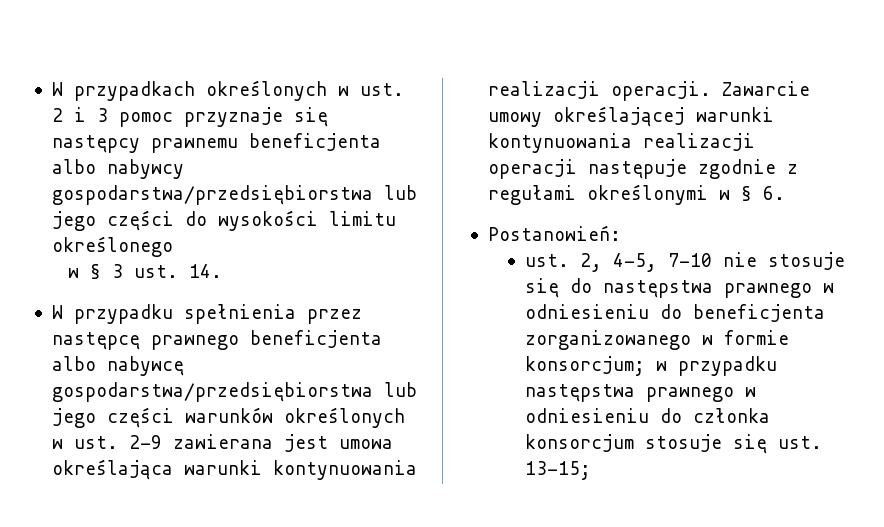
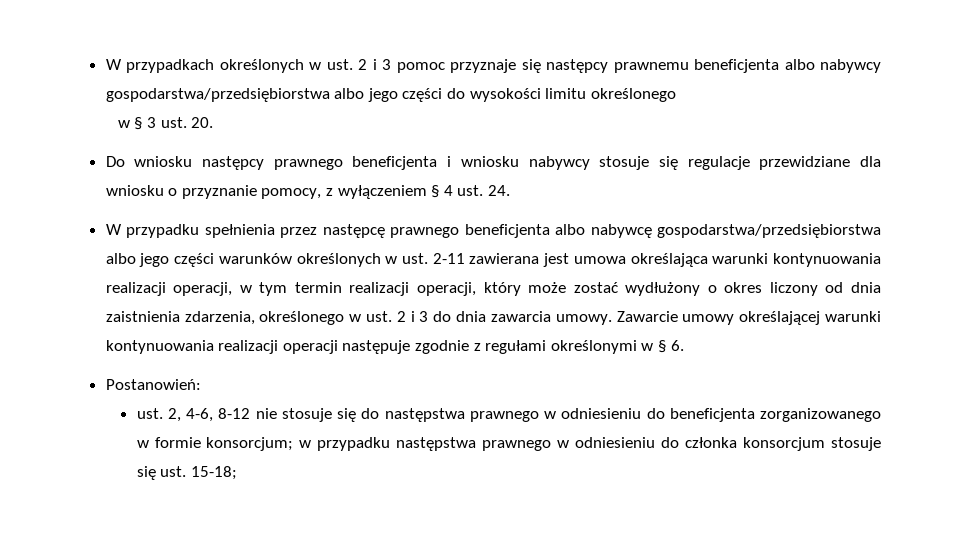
- W przypadkach określonych w ust. 2 i 3 pomoc przyznaje się następcy prawnemu beneficjenta albo nabywcy gospodarstwa/przedsiębiorstwa lub jego części do wysokości limitu określonego
+ W przypadkach określonych w ust. 2 i 3 pomoc przyznaje się następcy prawnemu beneficjenta albo nabywcy gospodarstwa/przedsiębiorstwa albo jego części do wysokości limitu określonego
- w § 3 ust. 14.
+ w § 3 ust. 20.
+ Do wniosku następcy prawnego beneficjenta i wniosku nabywcy stosuje się regulacje przewidziane dla wniosku o przyznanie pomocy, z wyłączeniem § 4 ust. 24.
- W przypadku spełnienia przez następcę prawnego beneficjenta albo nabywcę gospodarstwa/przedsiębiorstwa lub jego części warunków określonych w ust. 2-9 zawierana jest umowa określająca warunki kontynuowania realizacji operacji.
+ W przypadku spełnienia przez następcę prawnego beneficjenta albo nabywcę gospodarstwa/przedsiębiorstwa albo jego części warunków określonych w ust. 2-11 zawierana jest umowa określająca warunki kontynuowania realizacji operacji, w tym termin realizacji operacji, który może zostać wydłużony o okres liczony od dnia zaistnienia zdarzenia, określonego w ust. 2 i 3 do dnia zawarcia umowy.
- ust. 2, 4-5, 7-10 nie stosuje się do następstwa prawnego w odniesieniu do beneficjenta zorganizowanego w formie konsorcjum; w przypadku następstwa prawnego w odniesieniu do członka konsorcjum stosuje się ust. 13-15;
+ ust. 2, 4-6, 8-12 nie stosuje się do następstwa prawnego w odniesieniu do beneficjenta zorganizowanego w formie konsorcjum; w przypadku następstwa prawnego w odniesieniu do członka konsorcjum stosuje się ust. 15-18;

